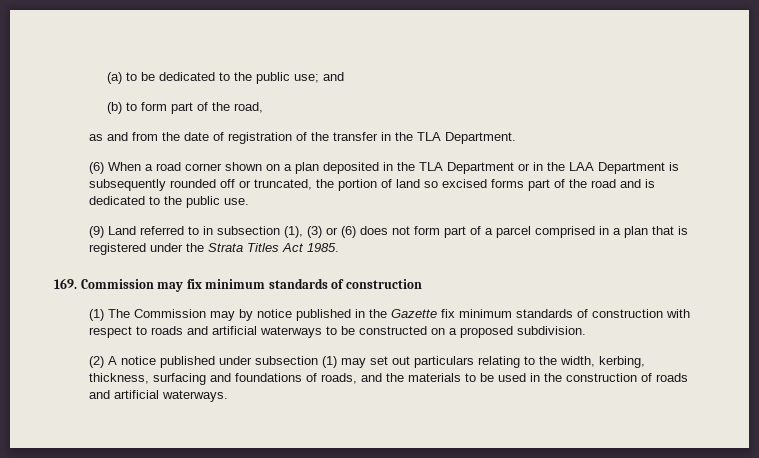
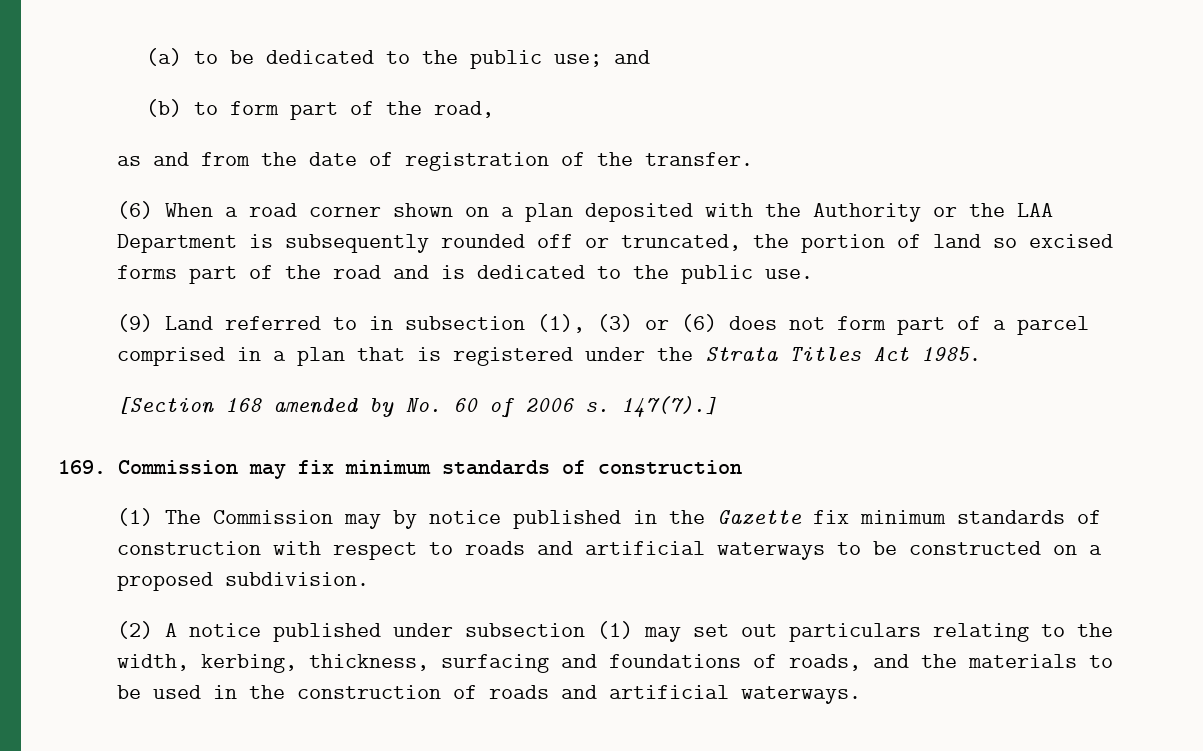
- as and from the date of registration of the transfer in the TLA Department.
+ as and from the date of registration of the transfer.
- (6) When a road corner shown on a plan deposited in the TLA Department or in the LAA Department is subsequently rounded off or truncated, the portion of land so excised forms part of the road and is dedicated to the public use.
+ (6) When a road corner shown on a plan deposited with the Authority or the LAA Department is subsequently rounded off or truncated, the portion of land so excised forms part of the road and is dedicated to the public use.
+ [Section 168 amended by No. 60 of 2006 s. 147(7).]

